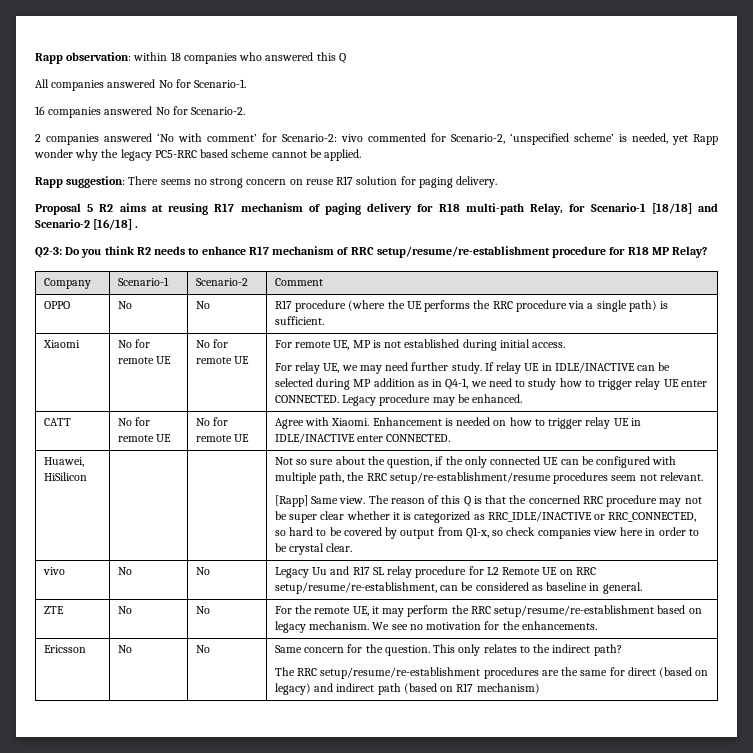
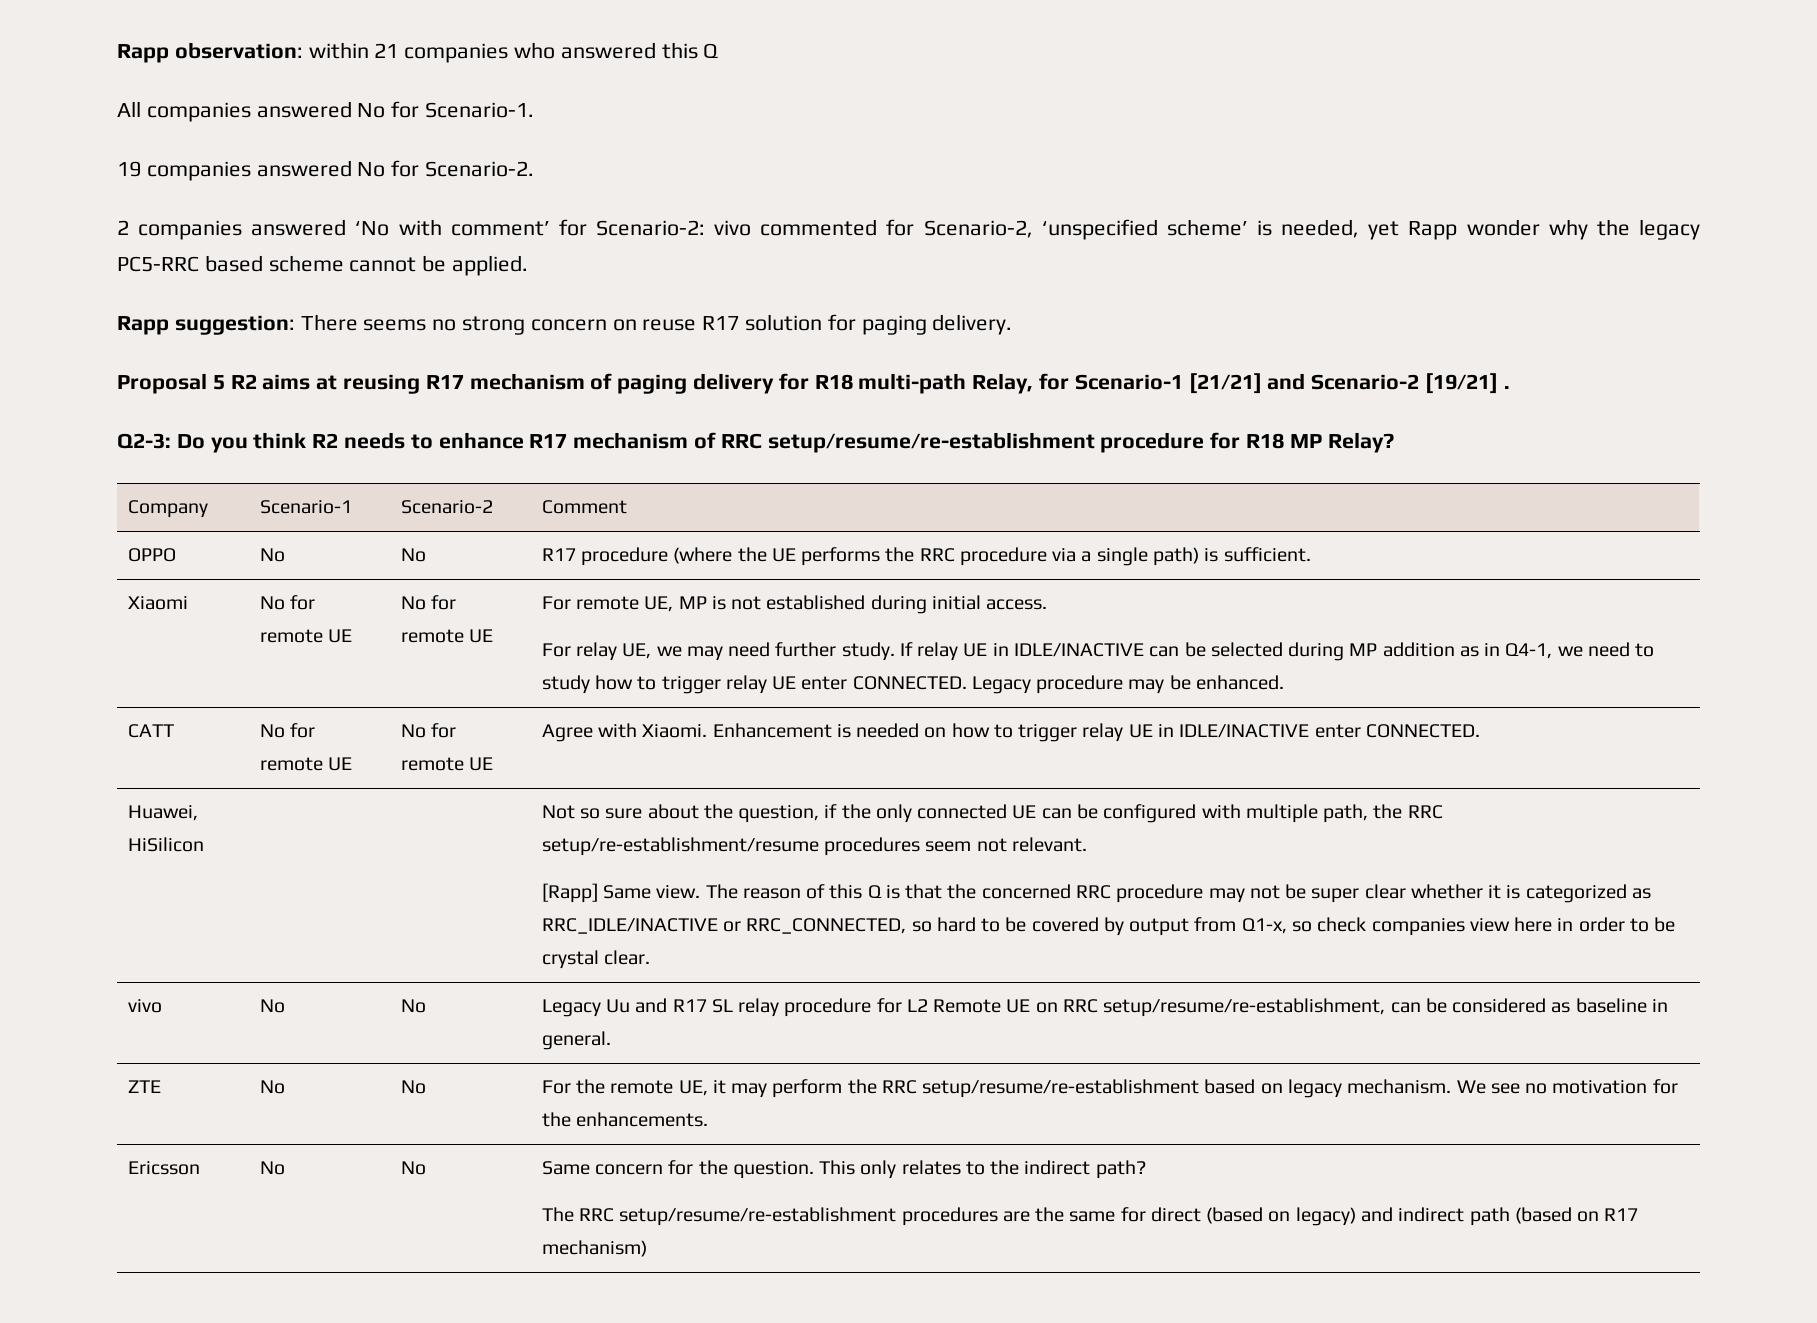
- Rapp observation: within 18 companies who answered this Q
+ Rapp observation: within 21 companies who answered this Q
- 16 companies answered No for Scenario-2.
+ 19 companies answered No for Scenario-2.
- Proposal 5 R2 aims at reusing R17 mechanism of paging delivery for R18 multi-path Relay, for Scenario-1 [18/18] and Scenario-2 [16/18] .
+ Proposal 5 R2 aims at reusing R17 mechanism of paging delivery for R18 multi-path Relay, for Scenario-1 [21/21] and Scenario-2 [19/21] .

